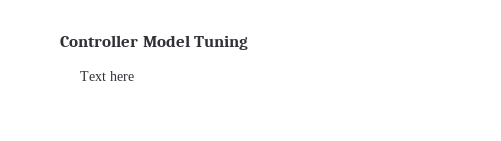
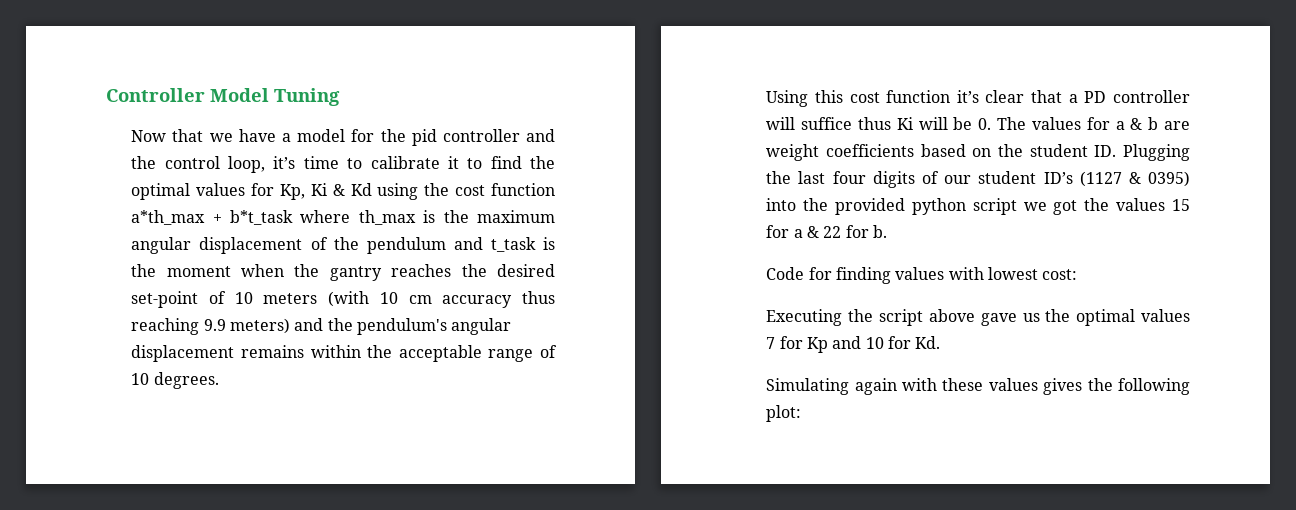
- Text here
+ Now that we have a model for the pid controller and the control loop, it’s time to calibrate it to find the optimal values for Kp, Ki & Kd using the cost function a*th_max + b*t_task where th_max is the maximum angular displacement of the pendulum and t_task is the moment when the gantry reaches the desired set-point of 10 meters (with 10 cm accuracy thus reaching 9.9 meters) and the pendulum's angular displacement remains within the acceptable range of 10 degrees.
+ Using this cost function it’s clear that a PD controller will suffice thus Ki will be 0. The values for a & b are weight coefficients based on the student ID. Plugging the last four digits of our student ID’s (1127 & 0395) into the provided python script we got the values 15 for a & 22 for b.
+ Code for finding values with lowest cost:
+ Executing the script above gave us the optimal values 7 for Kp and 10 for Kd.
+ Simulating again with these values gives the following plot:

